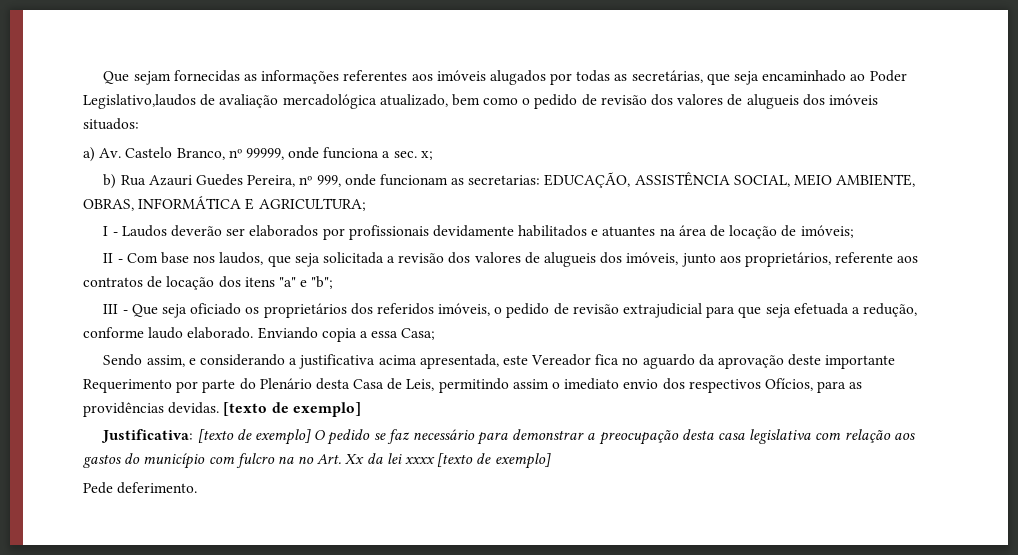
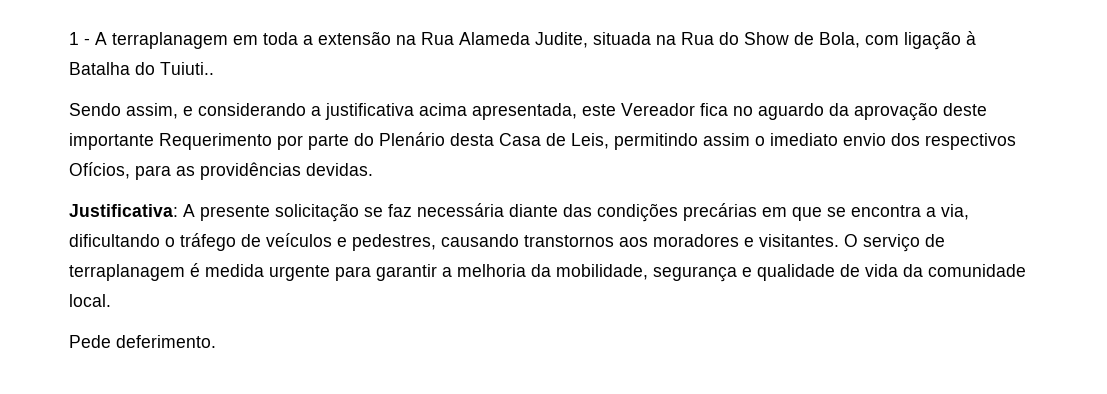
- Que sejam fornecidas as informações referentes aos imóveis alugados por todas as secretárias, que seja encaminhado ao Poder Legislativo,laudos de avaliação mercadológica atualizado, bem como o pedido de revisão dos valores de alugueis dos imóveis situados:
- a) Av. Castelo Branco, nº 99999, onde funciona a sec. x;
- b) Rua Azauri Guedes Pereira, nº 999, onde funcionam as secretarias: EDUCAÇÃO, ASSISTÊNCIA SOCIAL, MEIO AMBIENTE, OBRAS, INFORMÁTICA E AGRICULTURA;
- I - Laudos deverão ser elaborados por profissionais devidamente habilitados e atuantes na área de locação de imóveis;
- II - Com base nos laudos, que seja solicitada a revisão dos valores de alugueis dos imóveis, junto aos proprietários, referente aos contratos de locação dos itens "a" e "b";
- III - Que seja oficiado os proprietários dos referidos imóveis, o pedido de revisão extrajudicial para que seja efetuada a redução, conforme laudo elaborado. Enviando copia a essa Casa;
+ 1 - A terraplanagem em toda a extensão na Rua Alameda Judite, situada na Rua do Show de Bola, com ligação à Batalha do Tuiuti..
- Sendo assim, e considerando a justificativa acima apresentada, este Vereador fica no aguardo da aprovação deste importante Requerimento por parte do Plenário desta Casa de Leis, permitindo assim o imediato envio dos respectivos Ofícios, para as providências devidas. [texto de exemplo]
- Justificativa: [texto de exemplo] O pedido se faz necessário para demonstrar a preocupação desta casa legislativa com relação aos gastos do município com fulcro na no Art. Xx da lei xxxx [texto de exemplo]
+ Sendo assim, e considerando a justificativa acima apresentada, este Vereador fica no aguardo da aprovação deste importante Requerimento por parte do Plenário desta Casa de Leis, permitindo assim o imediato envio dos respectivos Ofícios, para as providências devidas.
+ Justificativa: A presente solicitação se faz necessária diante das condições precárias em que se encontra a via, dificultando o tráfego de veículos e pedestres, causando transtornos aos moradores e visitantes. O serviço de terraplanagem é medida urgente para garantir a melhoria da mobilidade, segurança e qualidade de vida da comunidade local.

